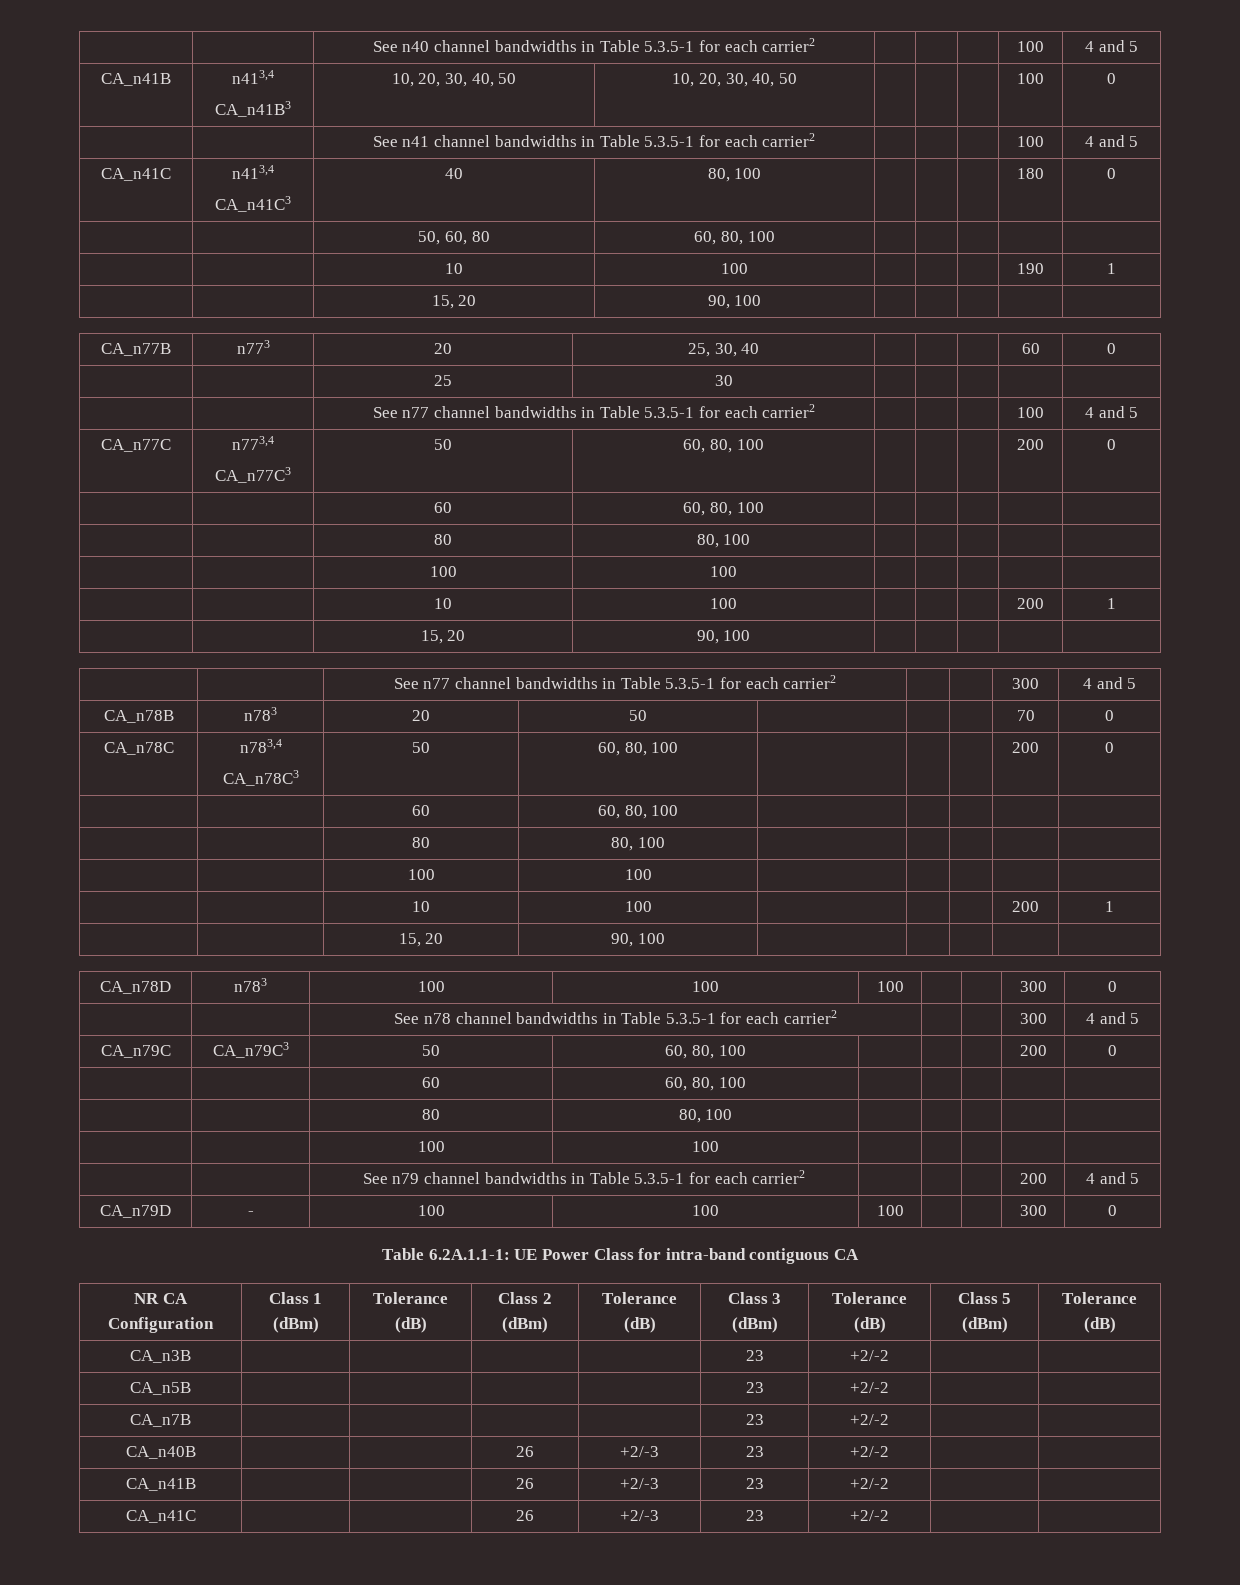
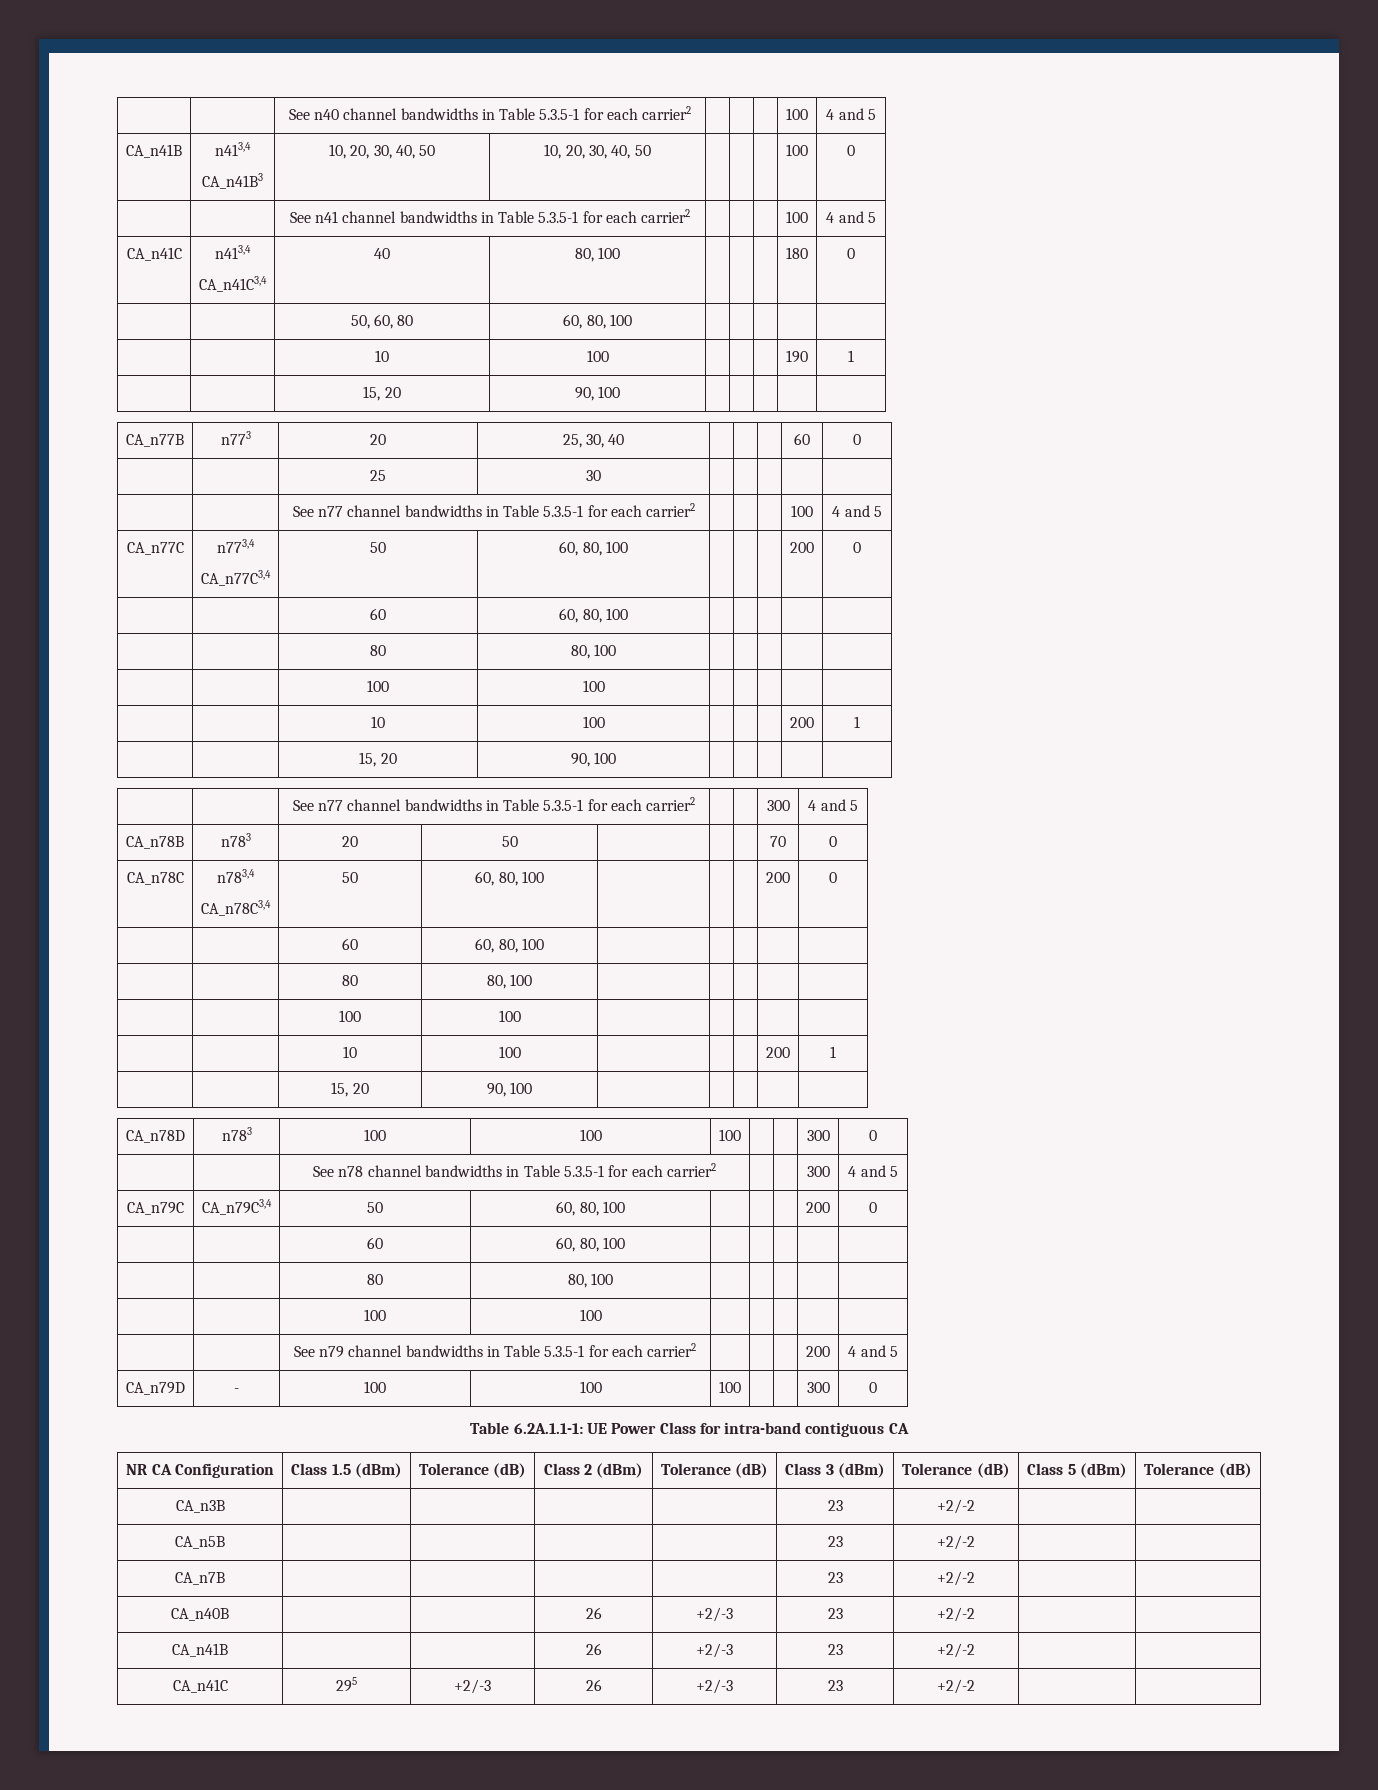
  CA_n41C | n413,4
- CA_n41C3 | 40 | 80, 100 | | | | 180 | 0
+ CA_n41C3,4 | 40 | 80, 100 | | | | 180 | 0
  CA_n77C | n773,4
- CA_n77C3 | 50 | 60, 80, 100 | | | | 200 | 0
+ CA_n77C3,4 | 50 | 60, 80, 100 | | | | 200 | 0
  CA_n78C | n783,4
- CA_n78C3 | 50 | 60, 80, 100 | | | | 200 | 0
+ CA_n78C3,4 | 50 | 60, 80, 100 | | | | 200 | 0
- CA_n79C | CA_n79C3 | 50 | 60, 80, 100 | | | | 200 | 0
+ CA_n79C | CA_n79C3,4 | 50 | 60, 80, 100 | | | | 200 | 0
- NR CA Configuration | Class 1 (dBm) | Tolerance (dB) | Class 2 (dBm) | Tolerance (dB) | Class 3 (dBm) | Tolerance (dB) | Class 5 (dBm) | Tolerance (dB)
+ NR CA Configuration | Class 1.5 (dBm) | Tolerance (dB) | Class 2 (dBm) | Tolerance (dB) | Class 3 (dBm) | Tolerance (dB) | Class 5 (dBm) | Tolerance (dB)
- CA_n41C | | | 26 | +2/-3 | 23 | +2/-2 | |
+ CA_n41C | 295 | +2/-3 | 26 | +2/-3 | 23 | +2/-2 | |

